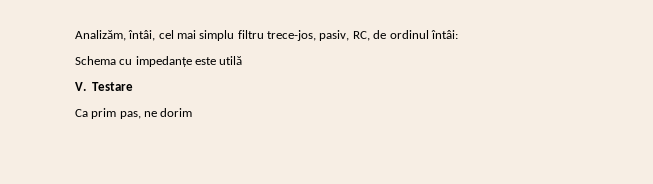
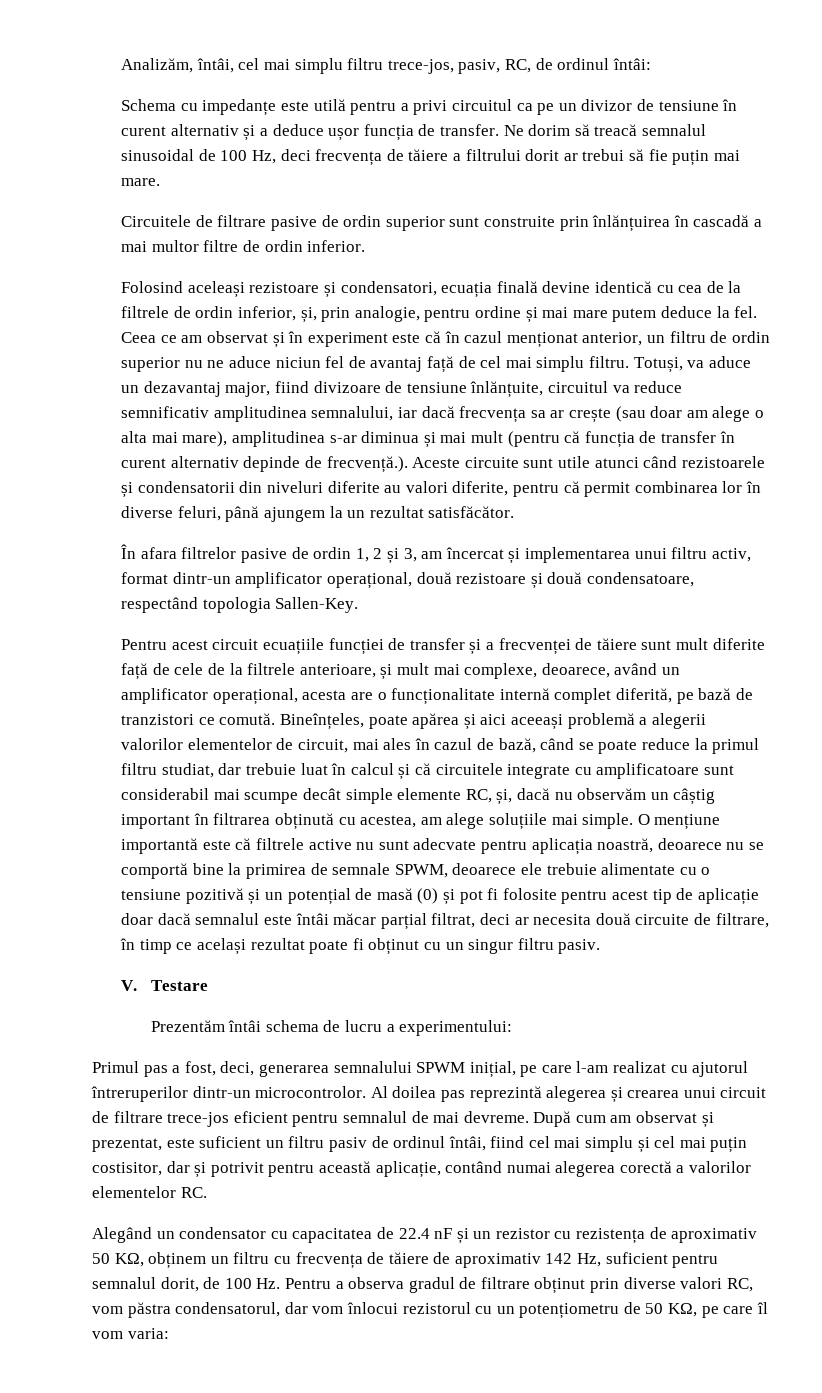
- Schema cu impedanțe este utilă
+ Schema cu impedanțe este utilă pentru a privi circuitul ca pe un divizor de tensiune în curent alternativ și a deduce ușor funcția de transfer. Ne dorim să treacă semnalul sinusoidal de 100 Hz, deci frecvența de tăiere a filtrului dorit ar trebui să fie puțin mai mare.
+ Circuitele de filtrare pasive de ordin superior sunt construite prin înlănțuirea în cascadă a mai multor filtre de ordin inferior.
+ Folosind aceleași rezistoare și condensatori, ecuația finală devine identică cu cea de la filtrele de ordin inferior, și, prin analogie, pentru ordine și mai mare putem deduce la fel. Ceea ce am observat și în experiment este că în cazul menționat anterior, un filtru de ordin superior nu ne aduce niciun fel de avantaj față de cel mai simplu filtru. Totuși, va aduce un dezavantaj major, fiind divizoare de tensiune înlănțuite, circuitul va reduce semnificativ amplitudinea semnalului, iar dacă frecvența sa ar crește (sau doar am alege o alta mai mare), amplitudinea s-ar diminua și mai mult (pentru că funcția de transfer în curent alternativ depinde de frecvență.). Aceste circuite sunt utile atunci când rezistoarele și condensatorii din niveluri diferite au valori diferite, pentru că permit combinarea lor în diverse feluri, până ajungem la un rezultat satisfăcător.
+ În afara filtrelor pasive de ordin 1, 2 și 3, am încercat și implementarea unui filtru activ, format dintr-un amplificator operațional, două rezistoare și două condensatoare, respectând topologia Sallen-Key.
+ Pentru acest circuit ecuațiile funcției de transfer și a frecvenței de tăiere sunt mult diferite față de cele de la filtrele anterioare, și mult mai complexe, deoarece, având un amplificator operațional, acesta are o funcționalitate internă complet diferită, pe bază de tranzistori ce comută. Bineînțeles, poate apărea și aici aceeași problemă a alegerii valorilor elementelor de circuit, mai ales în cazul de bază, când se poate reduce la primul filtru studiat, dar trebuie luat în calcul și că circuitele integrate cu amplificatoare sunt considerabil mai scumpe decât simple elemente RC, și, dacă nu observăm un câștig important în filtrarea obținută cu acestea, am alege soluțiile mai simple. O mențiune importantă este că filtrele active nu sunt adecvate pentru aplicația noastră, deoarece nu se comportă bine la primirea de semnale SPWM, deoarece ele trebuie alimentate cu o tensiune pozitivă și un potențial de masă (0) și pot fi folosite pentru acest tip de aplicație doar dacă semnalul este întâi măcar parțial filtrat, deci ar necesita două circuite de filtrare, în timp ce același rezultat poate fi obținut cu un singur filtru pasiv.
  V. Testare
- Ca prim pas, ne dorim
+ Prezentăm întâi schema de lucru a experimentului:
+ Primul pas a fost, deci, generarea semnalului SPWM inițial, pe care l-am realizat cu ajutorul întreruperilor dintr-un microcontrolor. Al doilea pas reprezintă alegerea și crearea unui circuit de filtrare trece-jos eficient pentru semnalul de mai devreme. După cum am observat și prezentat, este suficient un filtru pasiv de ordinul întâi, fiind cel mai simplu și cel mai puțin costisitor, dar și potrivit pentru această aplicație, contând numai alegerea corectă a valorilor elementelor RC.
+ Alegând un condensator cu capacitatea de 22.4 nF și un rezistor cu rezistența de aproximativ 50 KΩ, obținem un filtru cu frecvența de tăiere de aproximativ 142 Hz, suficient pentru semnalul dorit, de 100 Hz. Pentru a observa gradul de filtrare obținut prin diverse valori RC, vom păstra condensatorul, dar vom înlocui rezistorul cu un potențiometru de 50 KΩ, pe care îl vom varia:

